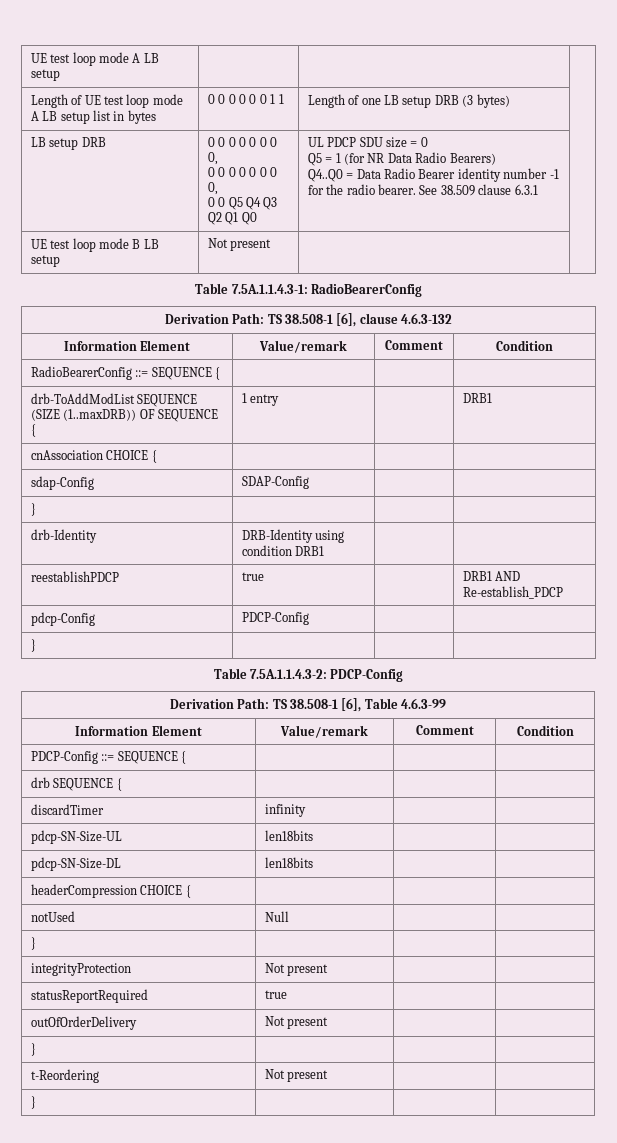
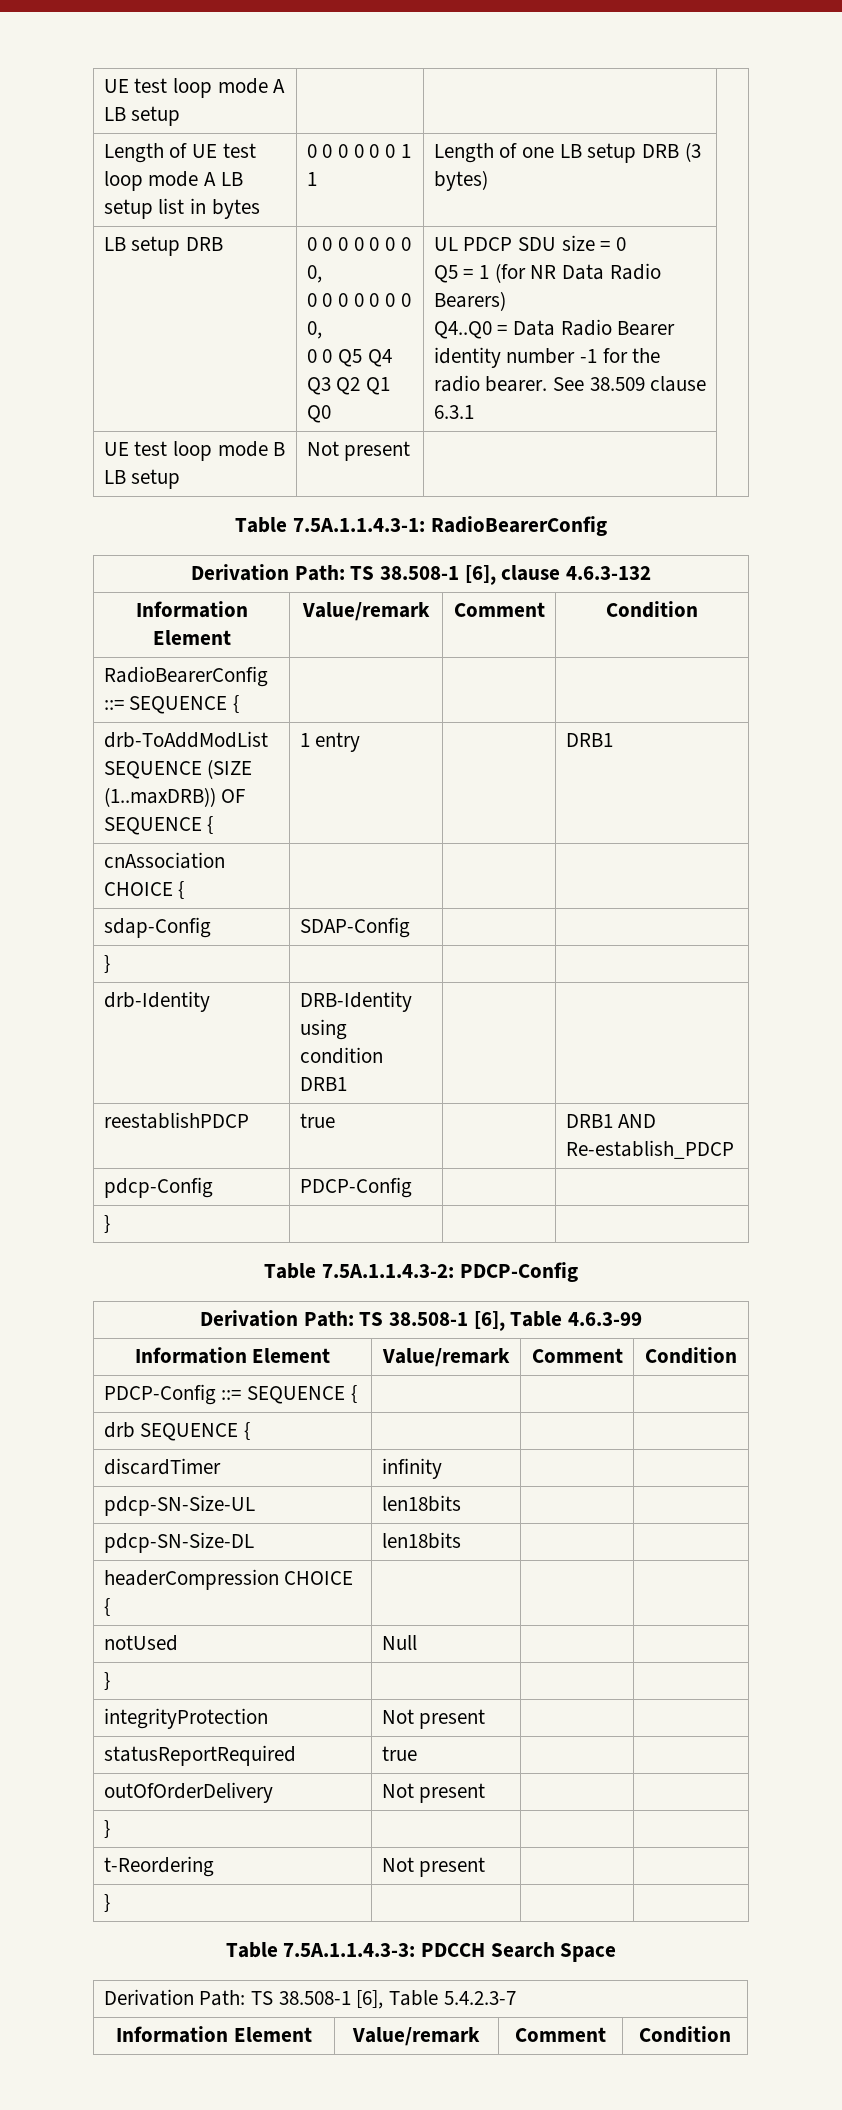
+ Table 7.5A.1.1.4.3-3: PDCCH Search Space
+ Derivation Path: TS 38.508-1 [6], Table 5.4.2.3-7
+ Information Element | Value/remark | Comment | Condition

